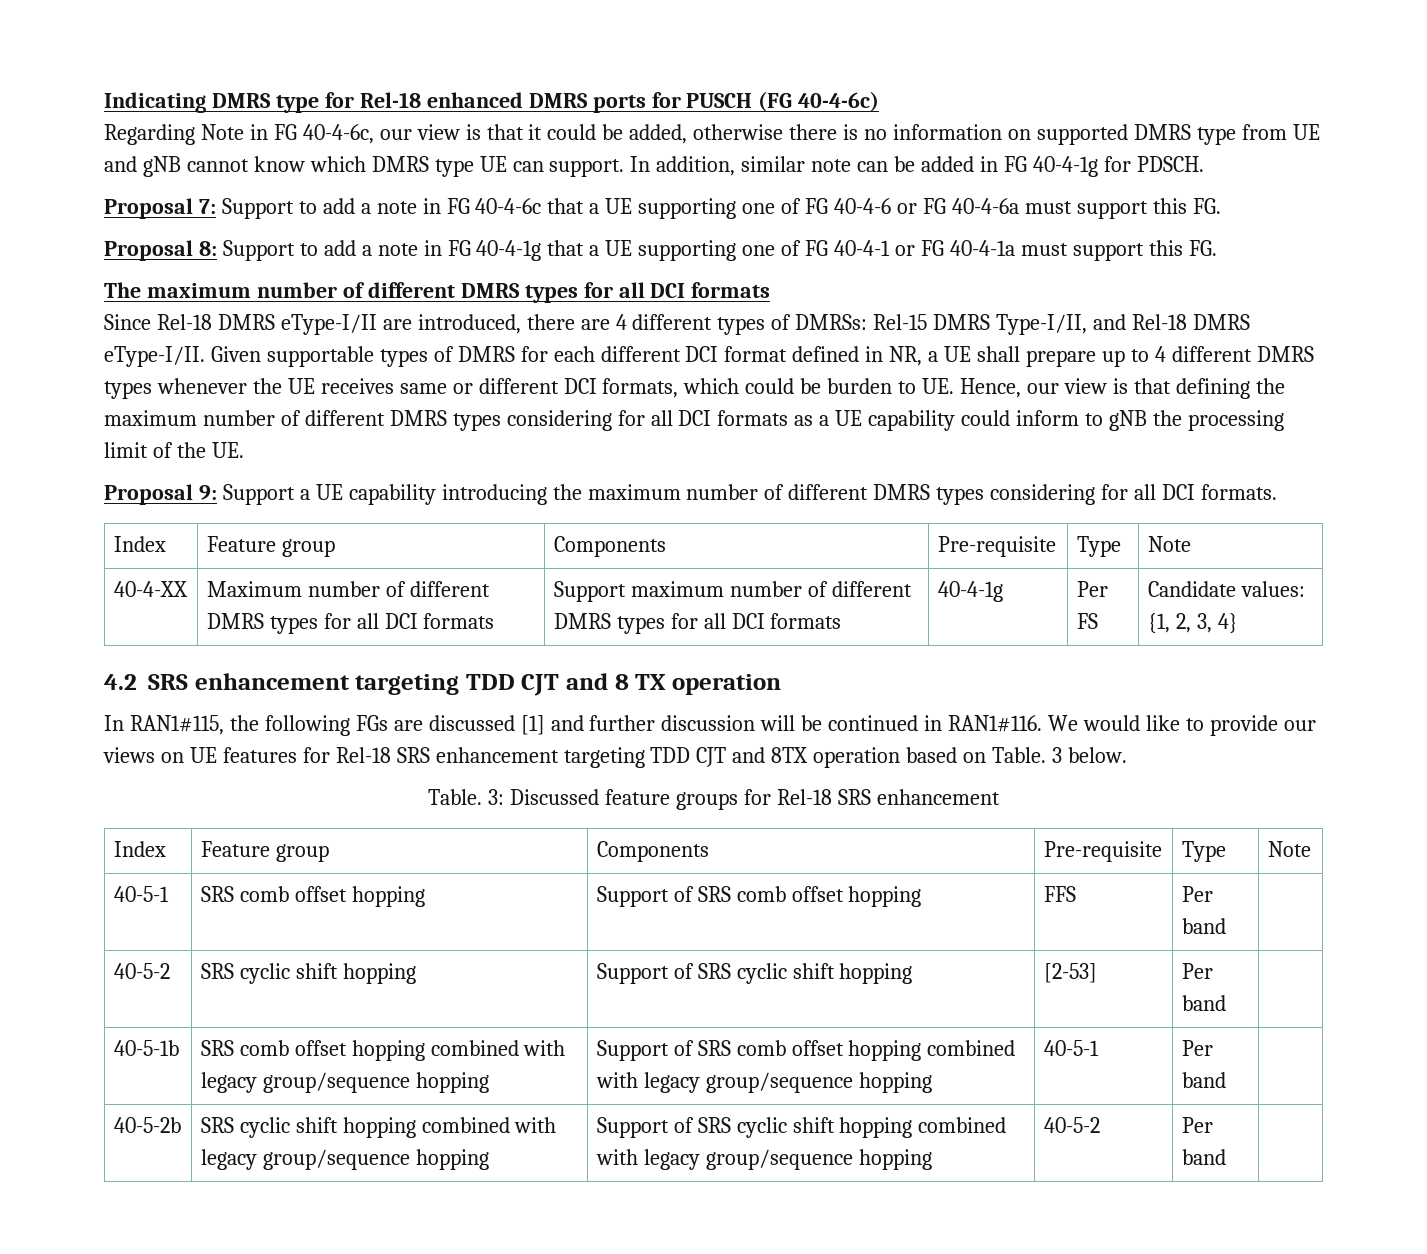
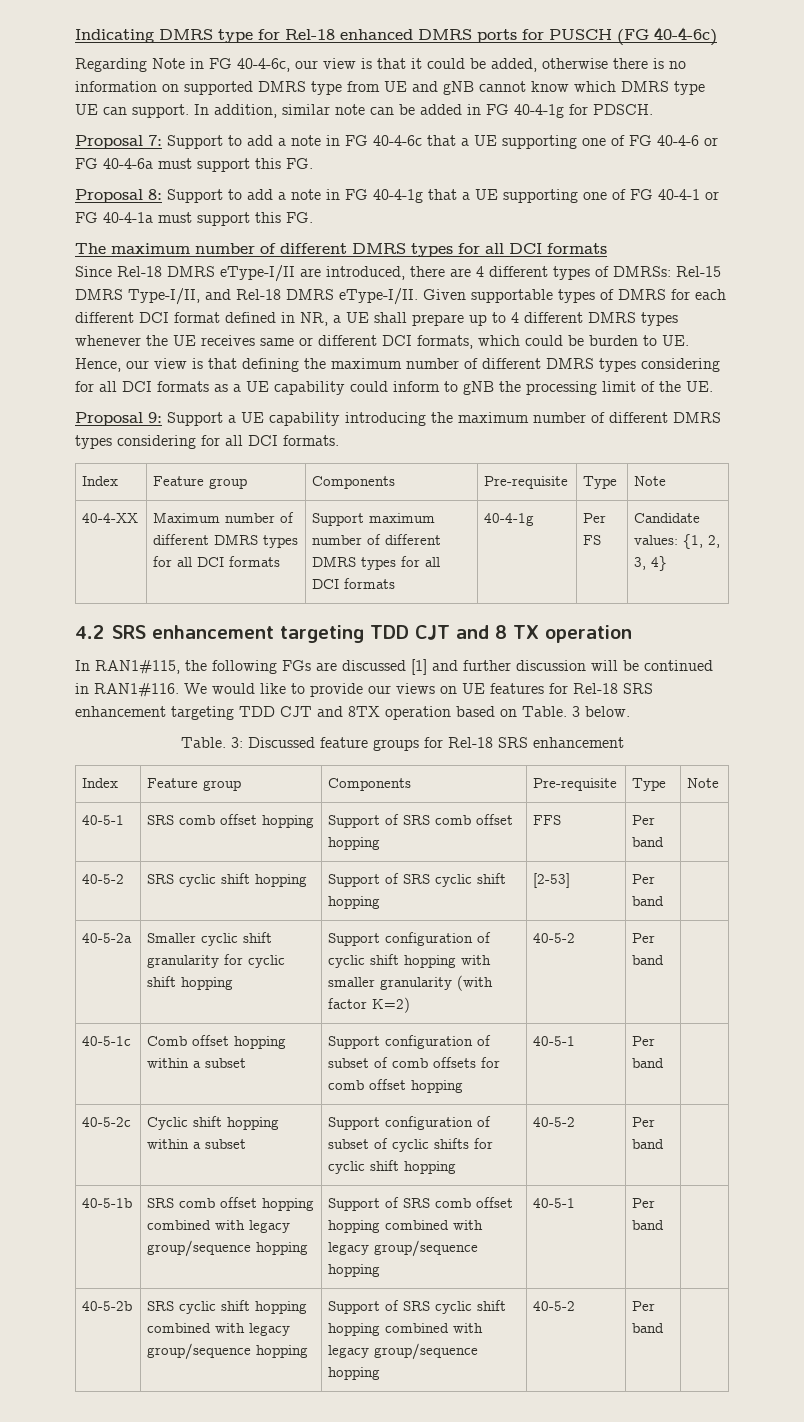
+ 40-5-2a | Smaller cyclic shift granularity for cyclic shift hopping | Support configuration of cyclic shift hopping with smaller granularity (with factor K=2) | 40-5-2 | Per band |
+ 40-5-1c | Comb offset hopping within a subset | Support configuration of subset of comb offsets for comb offset hopping | 40-5-1 | Per band |
+ 40-5-2c | Cyclic shift hopping within a subset | Support configuration of subset of cyclic shifts for cyclic shift hopping | 40-5-2 | Per band |

